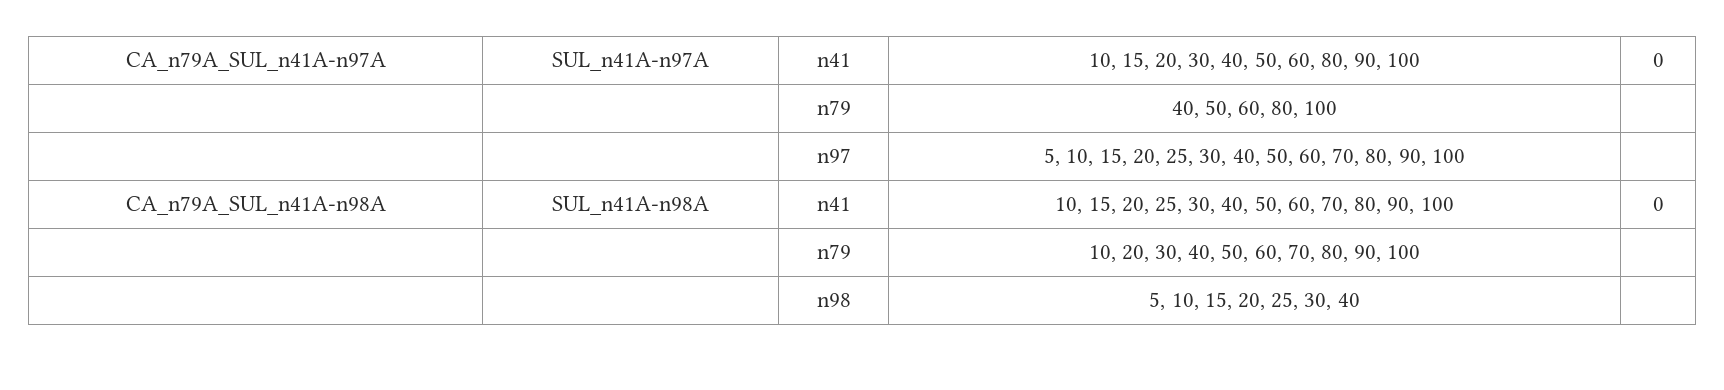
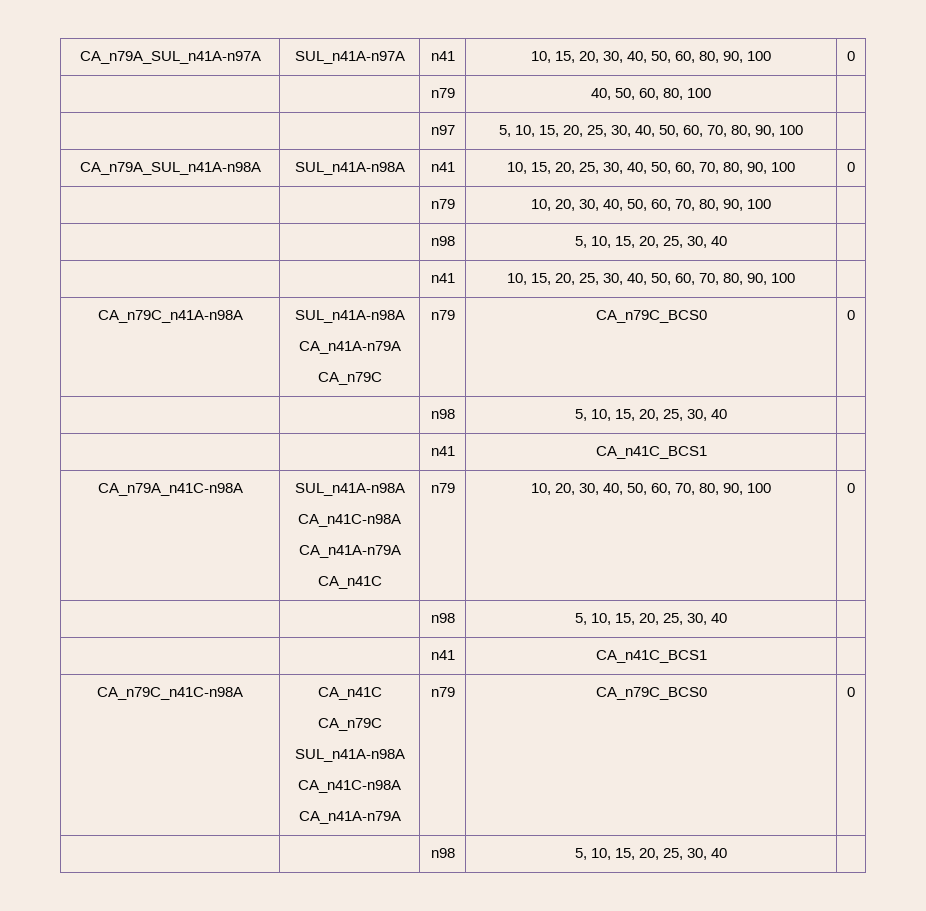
+ | | n41 | 10, 15, 20, 25, 30, 40, 50, 60, 70, 80, 90, 100 |
+ CA_n79C_n41A-n98A | SUL_n41A-n98A
+ CA_n41A-n79A
+ CA_n79C | n79 | CA_n79C_BCS0 | 0
+ | | n98 | 5, 10, 15, 20, 25, 30, 40 |
+ | | n41 | CA_n41C_BCS1 |
+ CA_n79A_n41C-n98A | SUL_n41A-n98A
+ CA_n41C-n98A
+ CA_n41A-n79A
+ CA_n41C | n79 | 10, 20, 30, 40, 50, 60, 70, 80, 90, 100 | 0
+ | | n98 | 5, 10, 15, 20, 25, 30, 40 |
+ | | n41 | CA_n41C_BCS1 |
+ CA_n79C_n41C-n98A | CA_n41C
+ CA_n79C
+ SUL_n41A-n98A
+ CA_n41C-n98A
+ CA_n41A-n79A | n79 | CA_n79C_BCS0 | 0
+ | | n98 | 5, 10, 15, 20, 25, 30, 40 |

